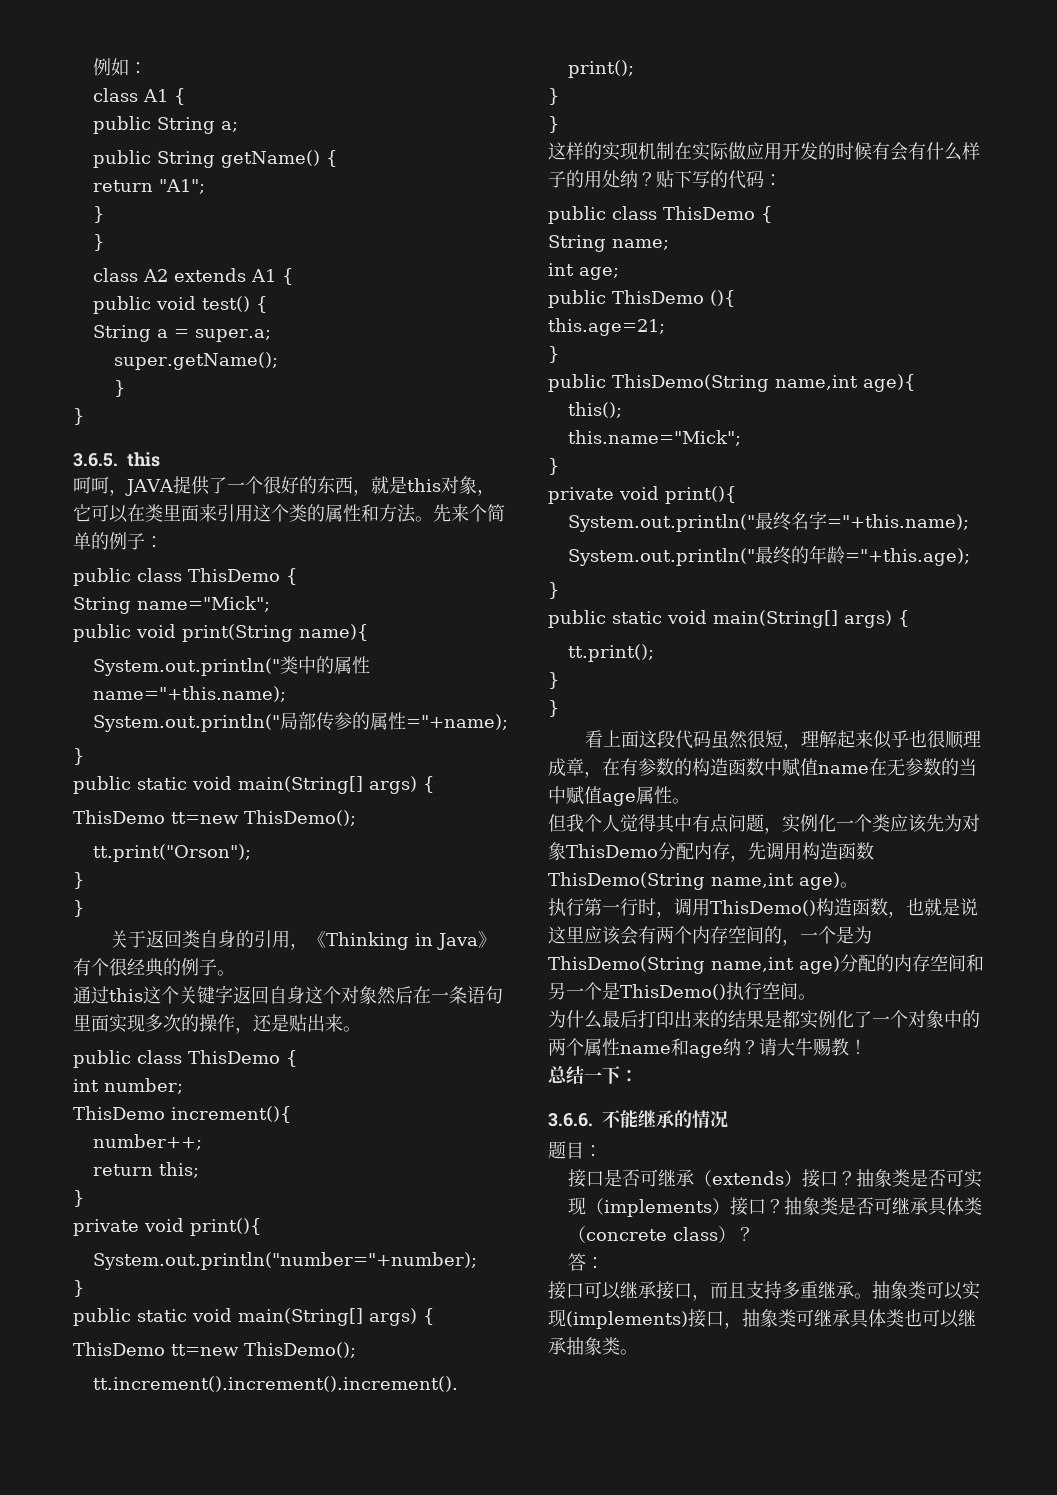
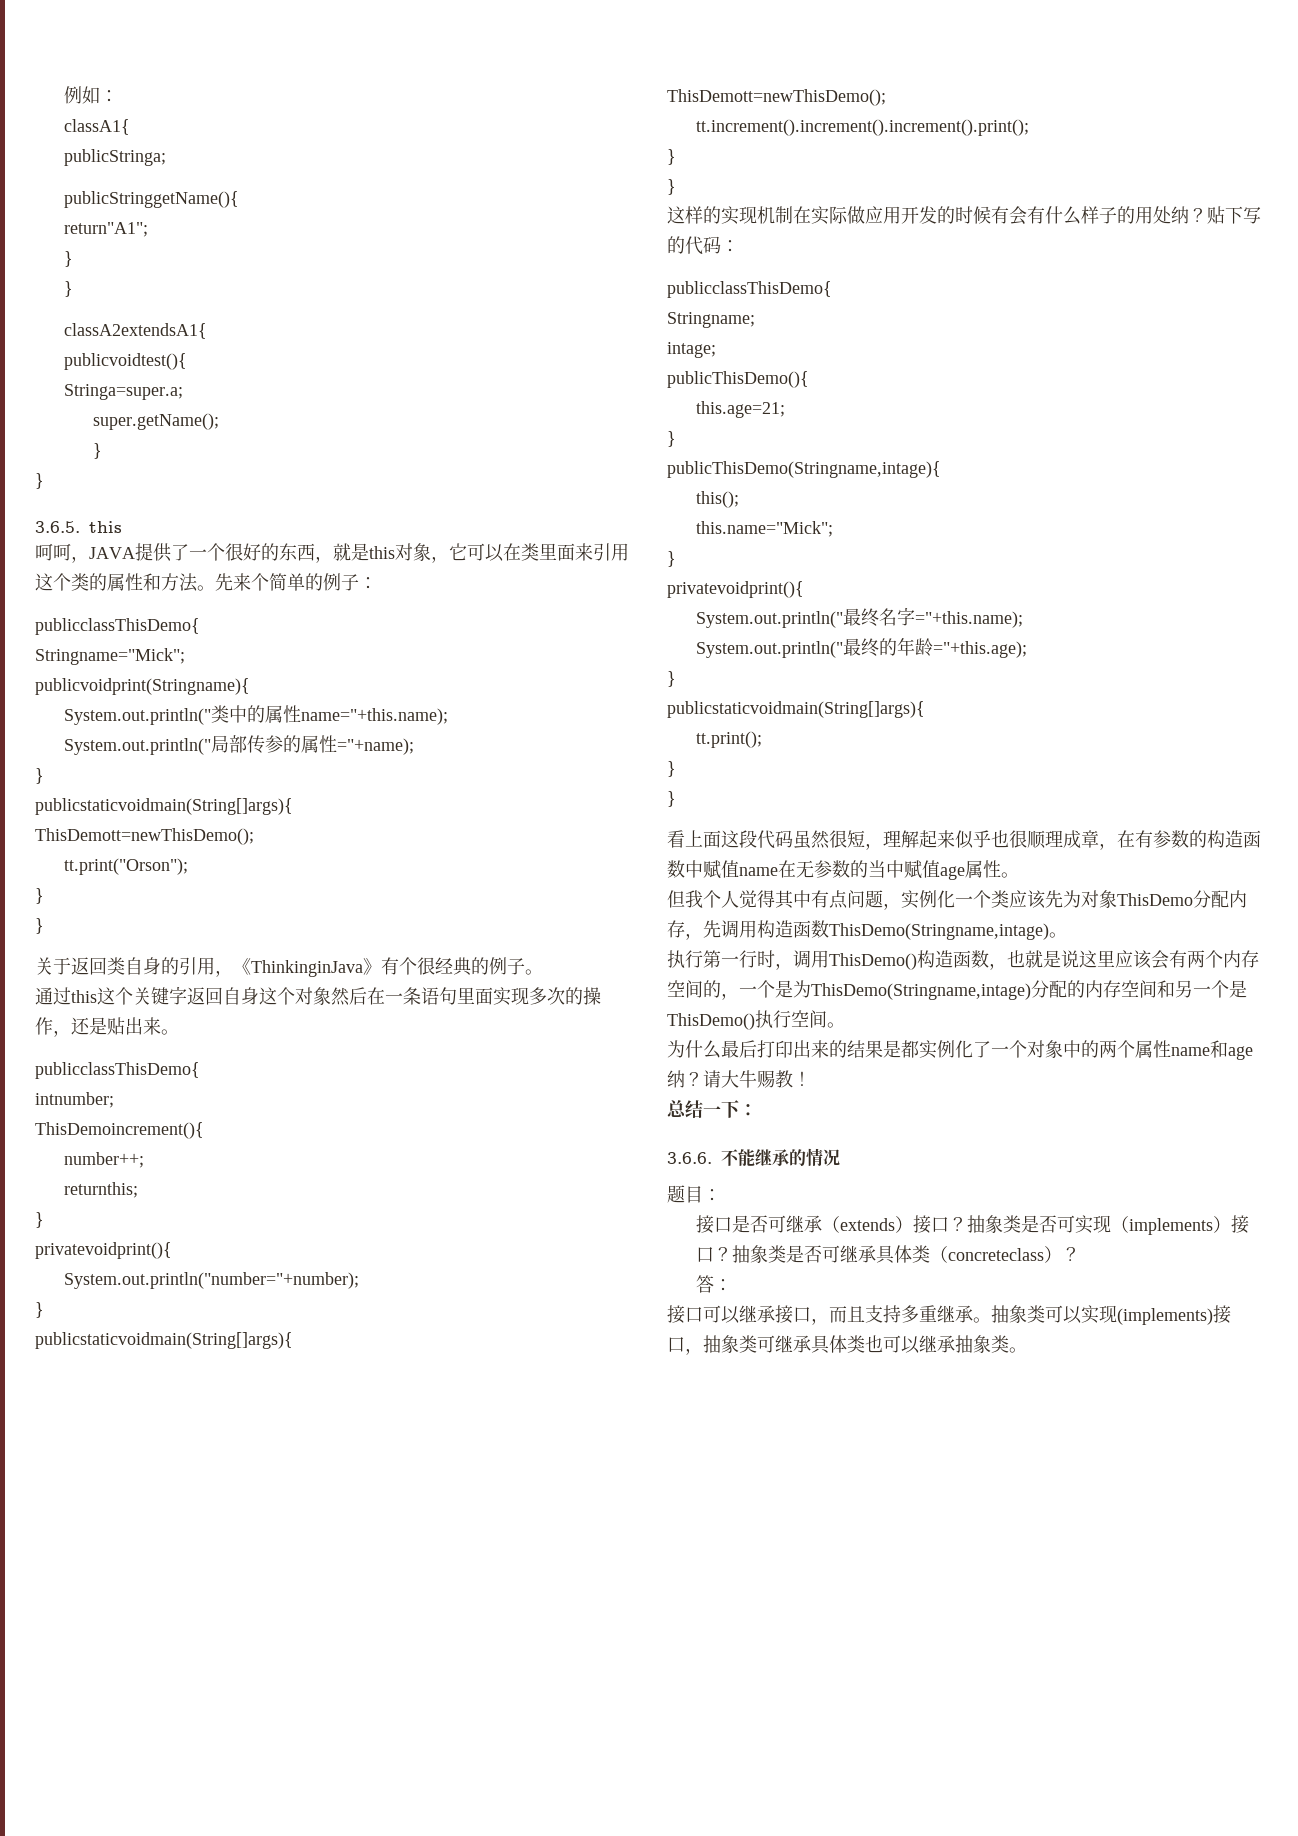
- class A1 {
- public String a;
- public String getName() {
- return "A1";
+ classA1{
+ publicStringa;
+ publicStringgetName(){
+ return"A1";
  }
  }
- class A2 extends A1 {
- public void test() {
- String a = super.a;
+ classA2extendsA1{
+ publicvoidtest(){
+ Stringa=super.a;
  先来个简单的例子：
- public class ThisDemo {
- String name="Mick";
- public void print(String name){
+ publicclassThisDemo{
+ Stringname="Mick";
+ publicvoidprint(Stringname){
  System.out.println("局部传参的属性="+name);
  }
- public static void main(String[] args) {
- ThisDemo tt=new ThisDemo();
+ publicstaticvoidmain(String[]args){
+ ThisDemott=newThisDemo();
- 关于返回类自身的引用，《Thinking in Java》有个很经典的例子。
+ 关于返回类自身的引用，《ThinkinginJava》有个很经典的例子。
  通过this这个关键字返回自身这个对象然后在一条语句里面实现多次的操作，还是贴出来。
- public class ThisDemo {
- int number;
- ThisDemo increment(){
+ publicclassThisDemo{
+ intnumber;
+ ThisDemoincrement(){
- return this;
+ returnthis;
  }
- private void print(){
+ privatevoidprint(){
  System.out.println("number="+number);
  }
- public static void main(String[] args) {
- ThisDemo tt=new ThisDemo();
+ publicstaticvoidmain(String[]args){
+ ThisDemott=newThisDemo();
  贴下写的代码：
- public class ThisDemo {
- String name;
- int age;
- public ThisDemo (){
+ publicclassThisDemo{
+ Stringname;
+ intage;
+ publicThisDemo(){
  this.age=21;
  }
- public ThisDemo(String name,int age){
+ publicThisDemo(Stringname,intage){
  this.name="Mick";
  }
- private void print(){
+ privatevoidprint(){
  System.out.println("最终的年龄="+this.age);
  }
- public static void main(String[] args) {
+ publicstaticvoidmain(String[]args){
- 但我个人觉得其中有点问题，实例化一个类应该先为对象ThisDemo分配内存，先调用构造函数ThisDemo(String name,int age)。
+ 但我个人觉得其中有点问题，实例化一个类应该先为对象ThisDemo分配内存，先调用构造函数ThisDemo(Stringname,intage)。
- 执行第一行时，调用ThisDemo()构造函数，也就是说这里应该会有两个内存空间的，一个是为ThisDemo(String name,int age)分配的内存空间和另一个是ThisDemo()执行空间。
+ 执行第一行时，调用ThisDemo()构造函数，也就是说这里应该会有两个内存空间的，一个是为ThisDemo(Stringname,intage)分配的内存空间和另一个是ThisDemo()执行空间。
- 抽象类是否可继承具体类（concrete class）？
+ 抽象类是否可继承具体类（concreteclass）？

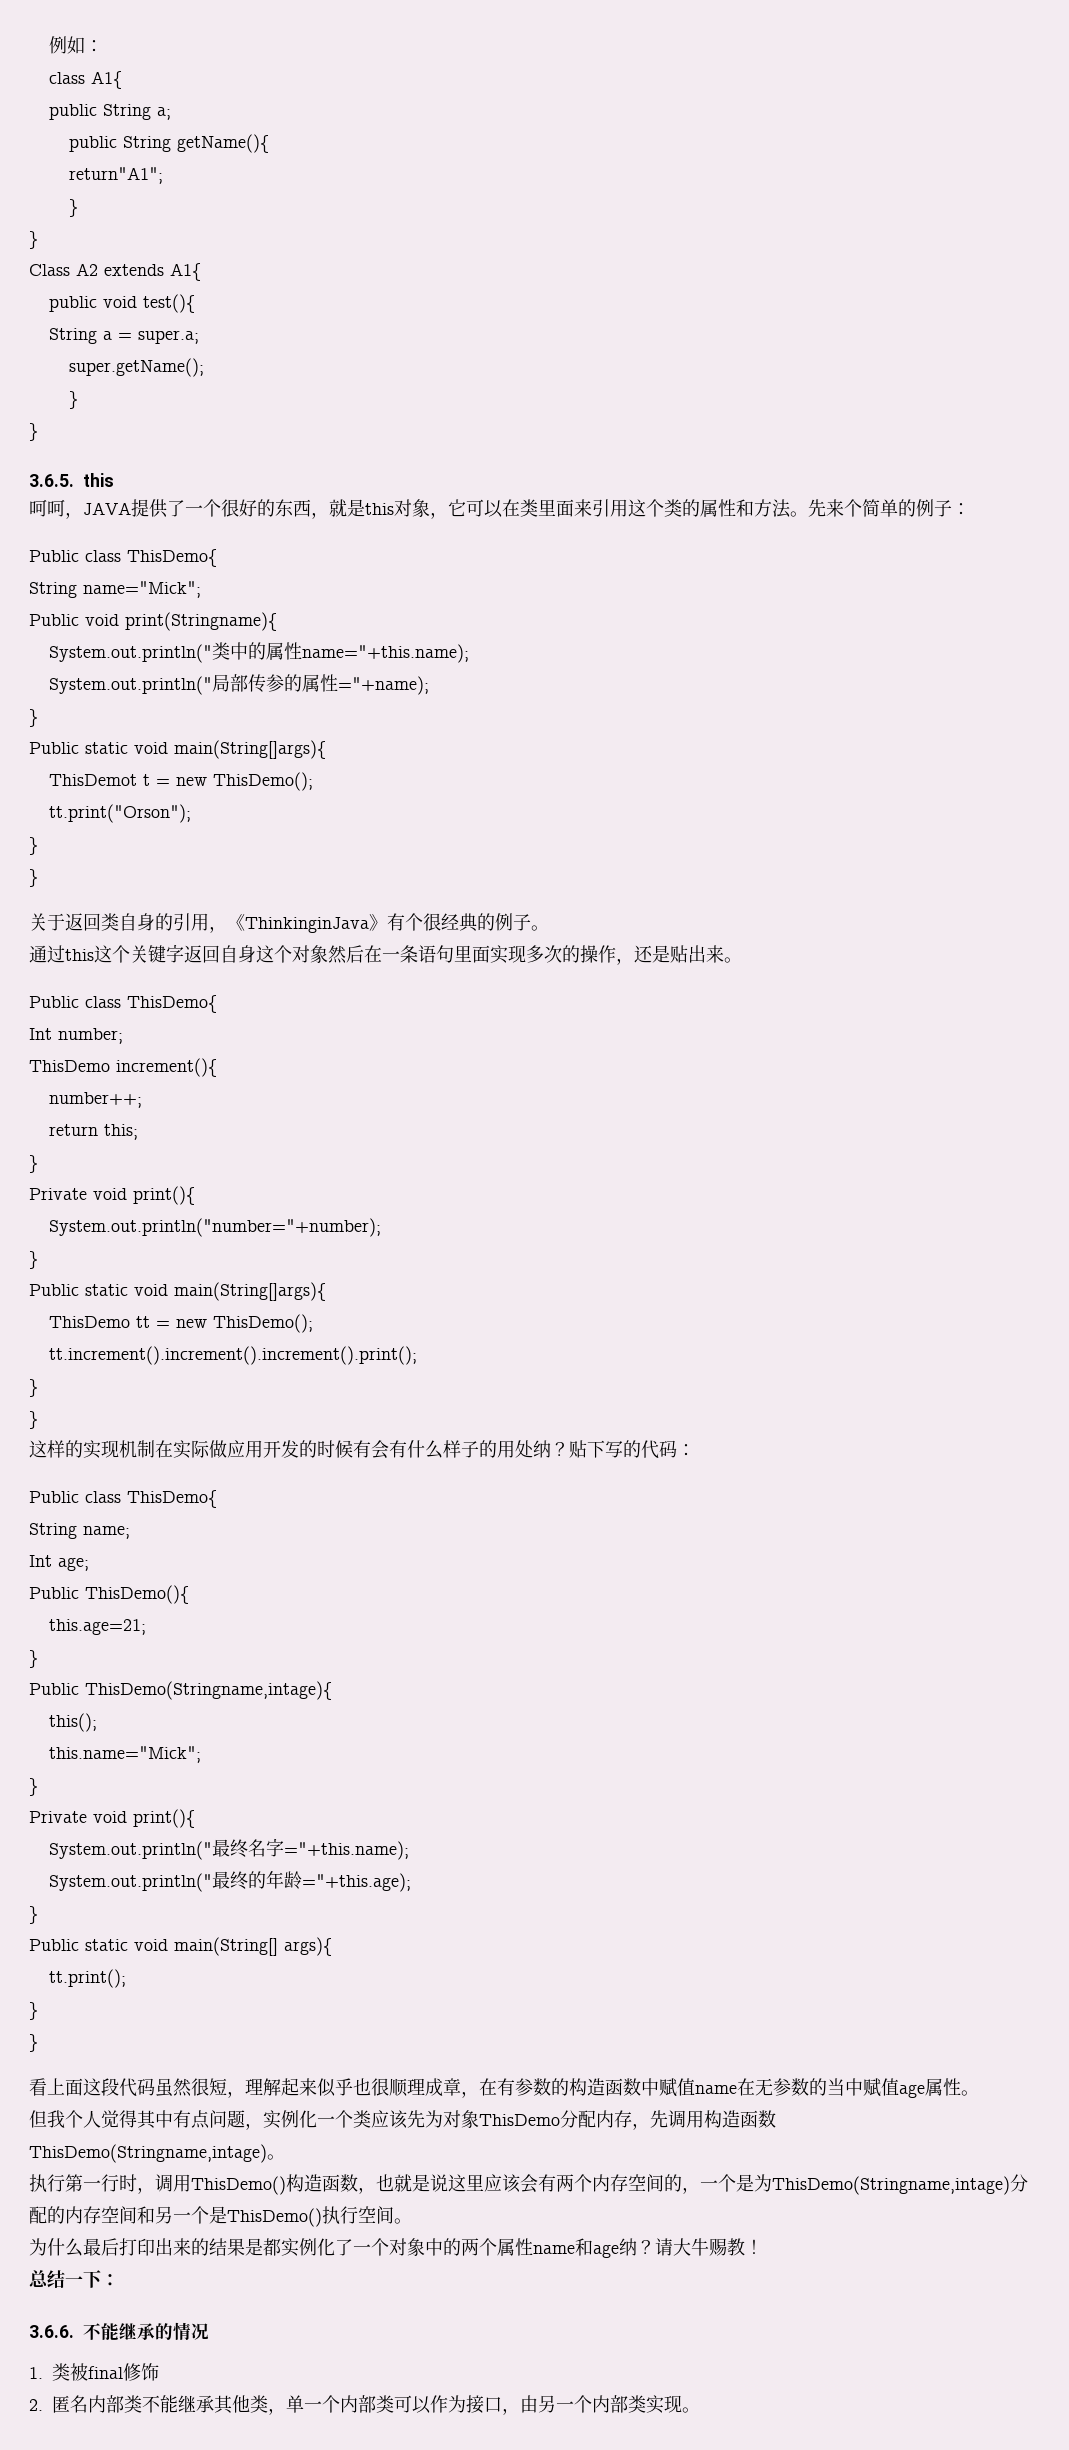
- classA1{
- publicStringa;
- publicStringgetName(){
+ class A1{
+ public String a;
+ public String getName(){
  return"A1";
  }
  }
- classA2extendsA1{
- publicvoidtest(){
- Stringa=super.a;
+ Class A2 extends A1{
+ public void test(){
+ String a = super.a;
  先来个简单的例子：
- publicclassThisDemo{
- Stringname="Mick";
- publicvoidprint(Stringname){
+ Public class ThisDemo{
+ String name="Mick";
+ Public void print(Stringname){
  System.out.println("局部传参的属性="+name);
  }
- publicstaticvoidmain(String[]args){
- ThisDemott=newThisDemo();
+ Public static void main(String[]args){
+ ThisDemot t = new ThisDemo();
  通过this这个关键字返回自身这个对象然后在一条语句里面实现多次的操作，还是贴出来。
- publicclassThisDemo{
- intnumber;
- ThisDemoincrement(){
+ Public class ThisDemo{
+ Int number;
+ ThisDemo increment(){
- returnthis;
+ return this;
  }
- privatevoidprint(){
+ Private void print(){
  System.out.println("number="+number);
  }
- publicstaticvoidmain(String[]args){
- ThisDemott=newThisDemo();
+ Public static void main(String[]args){
+ ThisDemo tt = new ThisDemo();
  贴下写的代码：
- publicclassThisDemo{
- Stringname;
- intage;
- publicThisDemo(){
+ Public class ThisDemo{
+ String name;
+ Int age;
+ Public ThisDemo(){
- publicThisDemo(Stringname,intage){
+ Public ThisDemo(Stringname,intage){
  this.name="Mick";
  }
- privatevoidprint(){
+ Private void print(){
  System.out.println("最终的年龄="+this.age);
  }
- publicstaticvoidmain(String[]args){
+ Public static void main(String[] args){
- 题目：
- 接口是否可继承（extends）接口？抽象类是否可实现（implements）接口？抽象类是否可继承具体类（concreteclass）？
- 答：
- 接口可以继承接口，而且支持多重继承。抽象类可以实现(implements)接口，抽象类可继承具体类也可以继承抽象类。
+ 1.类被final修饰
+ 2.匿名内部类不能继承其他类，单一个内部类可以作为接口，由另一个内部类实现。

